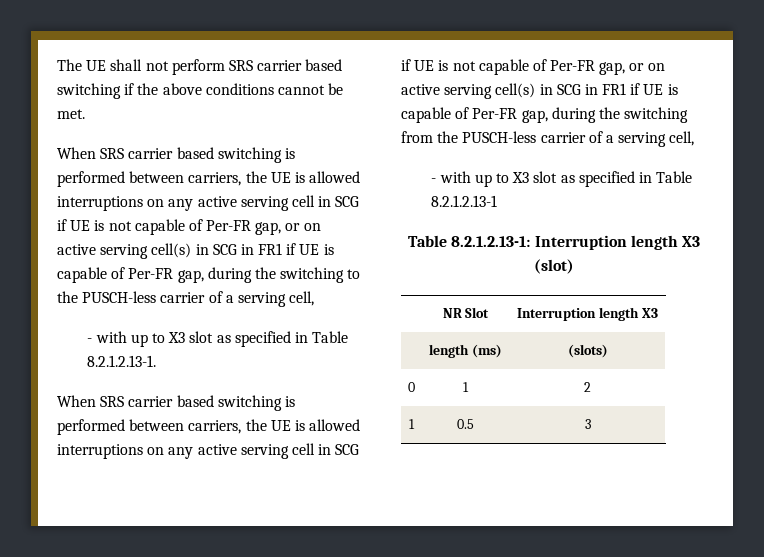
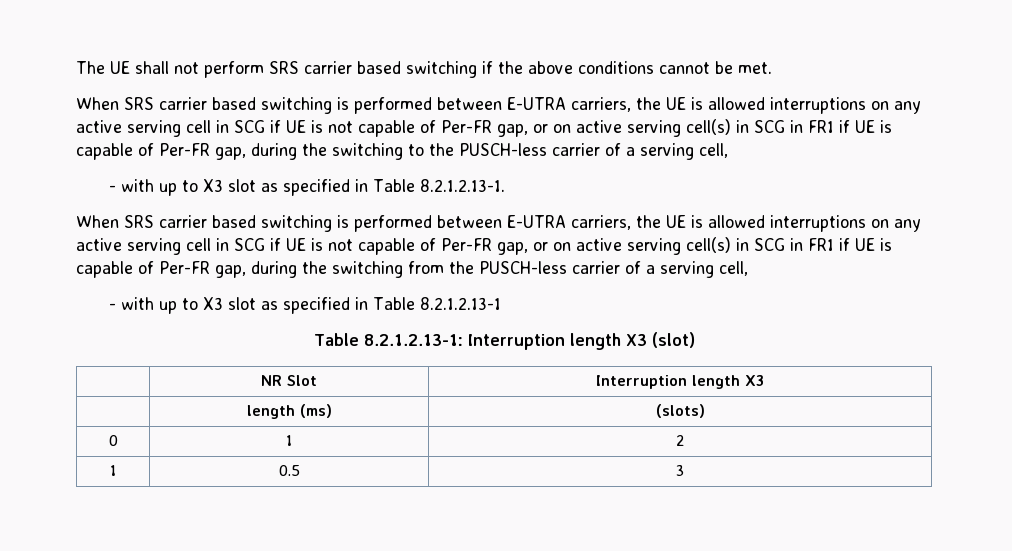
- When SRS carrier based switching is performed between carriers, the UE is allowed interruptions on any active serving cell in SCG if UE is not capable of Per-FR gap, or on active serving cell(s) in SCG in FR1 if UE is capable of Per-FR gap, during the switching to the PUSCH-less carrier of a serving cell,
+ When SRS carrier based switching is performed between E-UTRA carriers, the UE is allowed interruptions on any active serving cell in SCG if UE is not capable of Per-FR gap, or on active serving cell(s) in SCG in FR1 if UE is capable of Per-FR gap, during the switching to the PUSCH-less carrier of a serving cell,
- When SRS carrier based switching is performed between carriers, the UE is allowed interruptions on any active serving cell in SCG if UE is not capable of Per-FR gap, or on active serving cell(s) in SCG in FR1 if UE is capable of Per-FR gap, during the switching from the PUSCH-less carrier of a serving cell,
+ When SRS carrier based switching is performed between E-UTRA carriers, the UE is allowed interruptions on any active serving cell in SCG if UE is not capable of Per-FR gap, or on active serving cell(s) in SCG in FR1 if UE is capable of Per-FR gap, during the switching from the PUSCH-less carrier of a serving cell,

